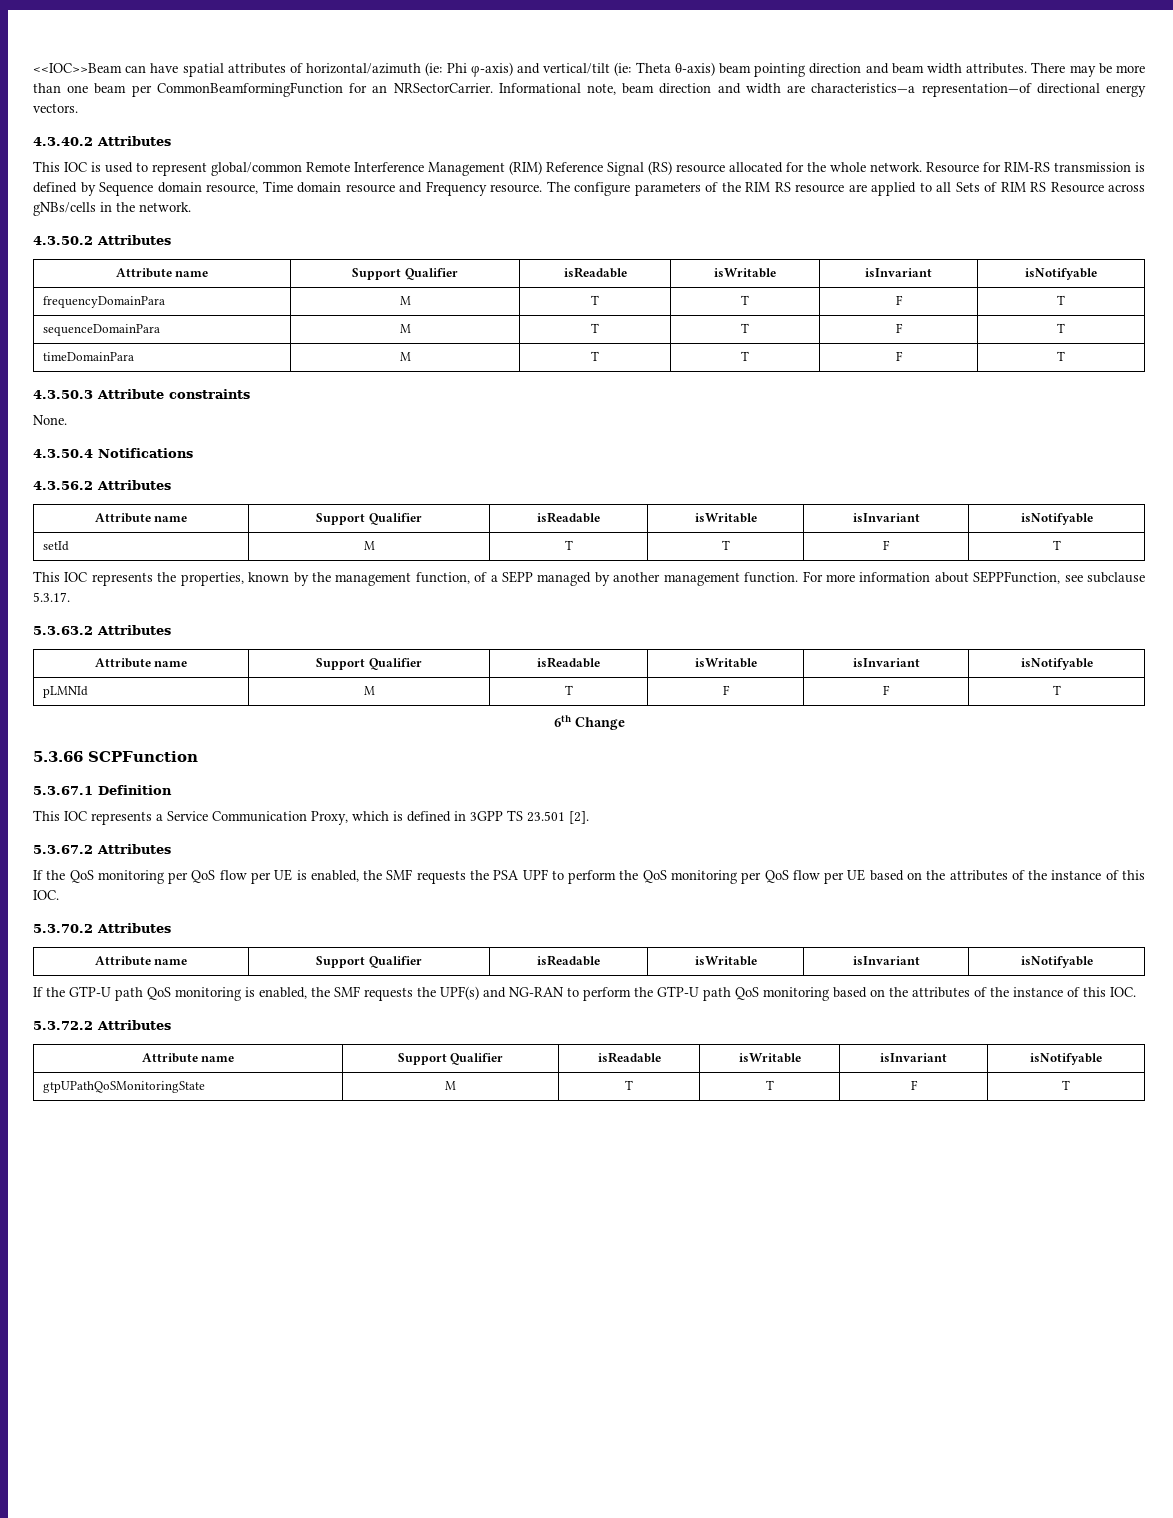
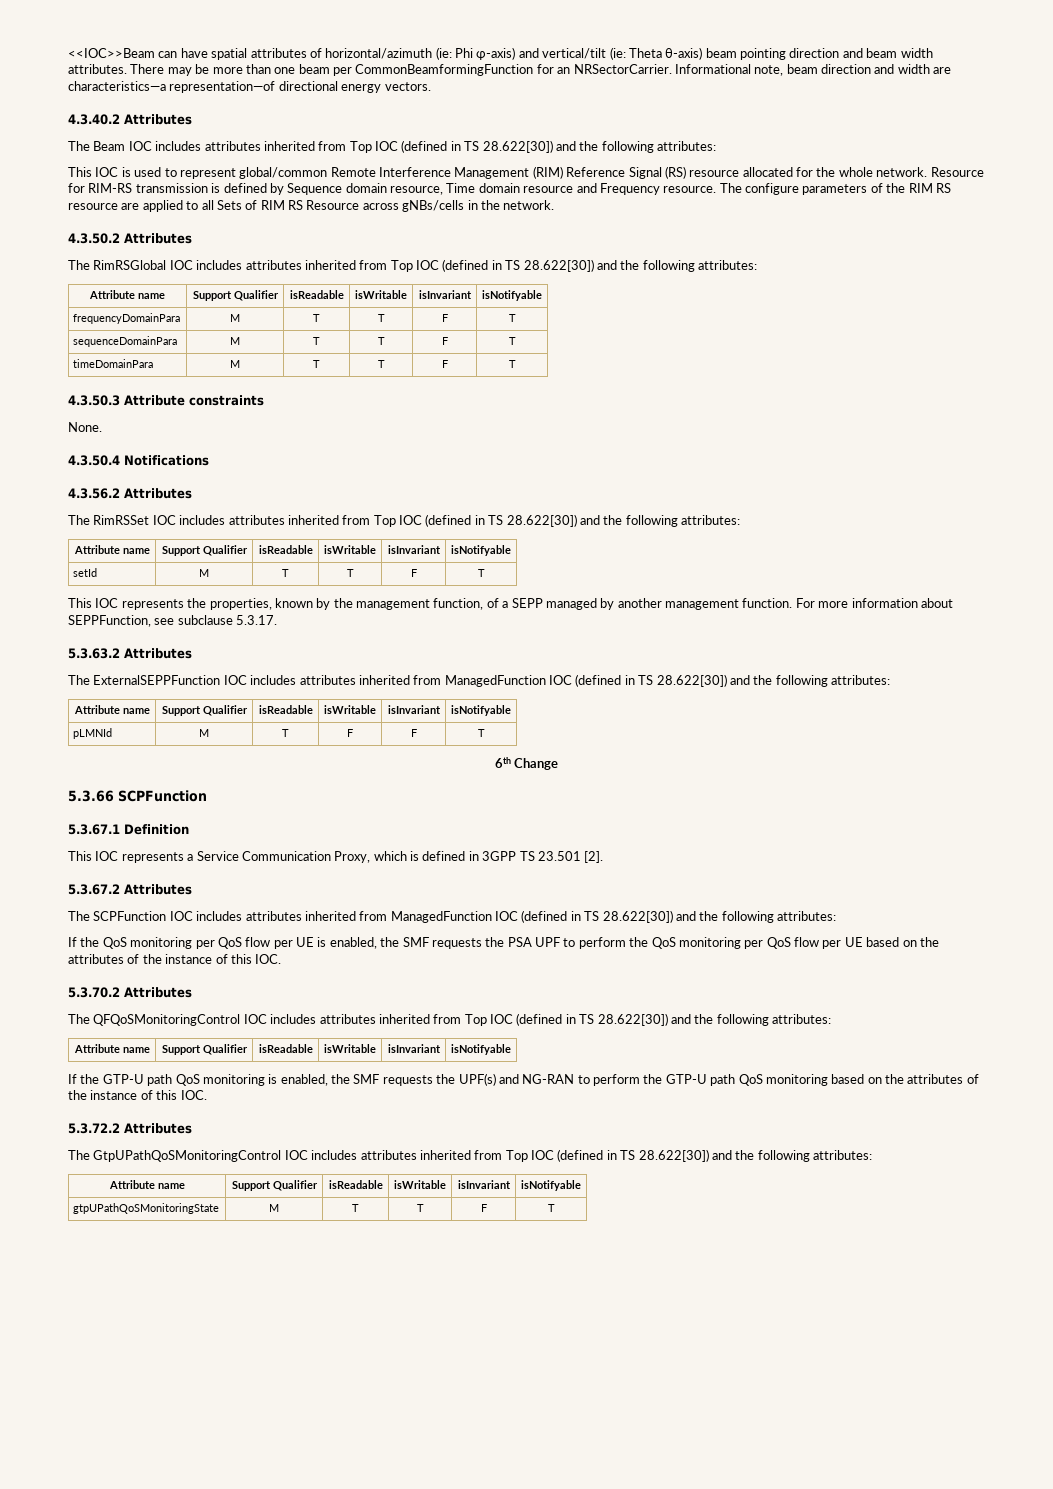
+ The Beam IOC includes attributes inherited from Top IOC (defined in TS 28.622[30]) and the following attributes:
+ The RimRSGlobal IOC includes attributes inherited from Top IOC (defined in TS 28.622[30]) and the following attributes:
+ The RimRSSet IOC includes attributes inherited from Top IOC (defined in TS 28.622[30]) and the following attributes:
+ The ExternalSEPPFunction IOC includes attributes inherited from ManagedFunction IOC (defined in TS 28.622[30]) and the following attributes:
+ The SCPFunction IOC includes attributes inherited from ManagedFunction IOC (defined in TS 28.622[30]) and the following attributes:
+ The QFQoSMonitoringControl IOC includes attributes inherited from Top IOC (defined in TS 28.622[30]) and the following attributes:
+ The GtpUPathQoSMonitoringControl IOC includes attributes inherited from Top IOC (defined in TS 28.622[30]) and the following attributes:

